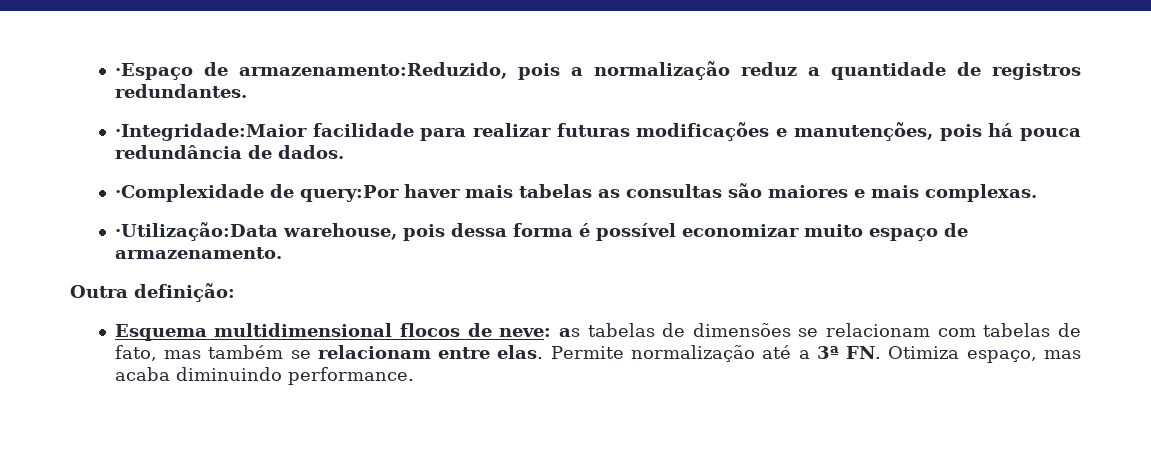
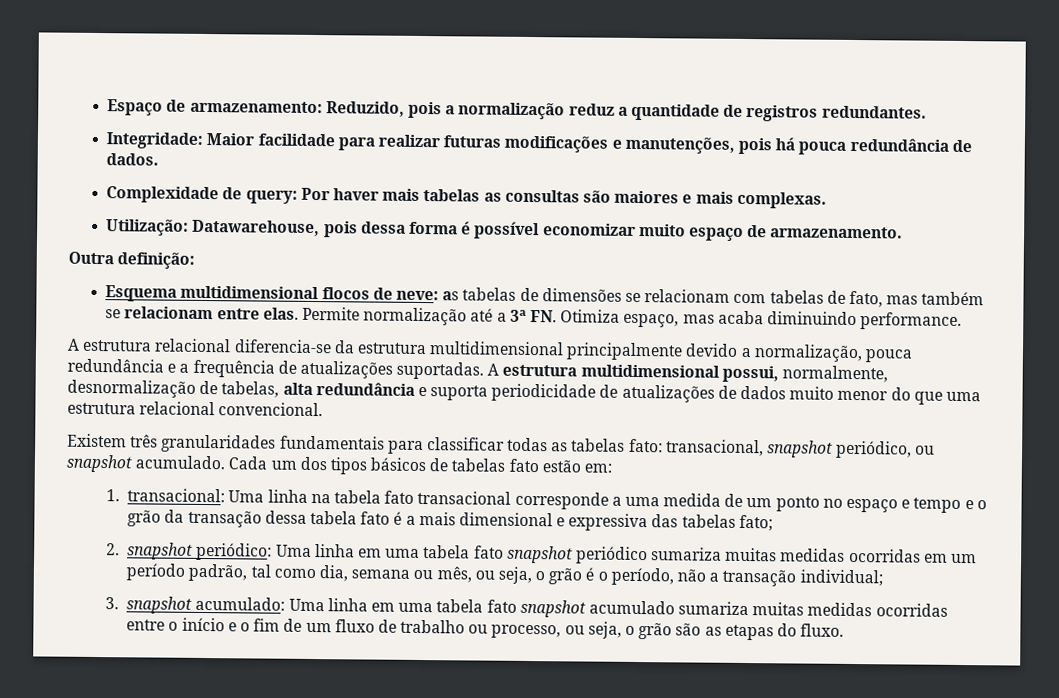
- ·Espaço de armazenamento:Reduzido, pois a normalização reduz a quantidade de registros redundantes.
+ Espaço de armazenamento: Reduzido, pois a normalização reduz a quantidade de registros redundantes.
- ·Integridade:Maior facilidade para realizar futuras modificações e manutenções, pois há pouca redundância de dados.
+ Integridade: Maior facilidade para realizar futuras modificações e manutenções, pois há pouca redundância de dados.
- ·Complexidade de query:Por haver mais tabelas as consultas são maiores e mais complexas.
+ Complexidade de query: Por haver mais tabelas as consultas são maiores e mais complexas.
- ·Utilização:Data warehouse, pois dessa forma é possível economizar muito espaço de armazenamento.
+ Utilização: Datawarehouse, pois dessa forma é possível economizar muito espaço de armazenamento.
+ A estrutura relacional diferencia-se da estrutura multidimensional principalmente devido a normalização, pouca redundância e a frequência de atualizações suportadas. A estrutura multidimensional possui, normalmente, desnormalização de tabelas, alta redundância e suporta periodicidade de atualizações de dados muito menor do que uma estrutura relacional convencional.
+ Existem três granularidades fundamentais para classificar todas as tabelas fato: transacional, snapshot periódico, ou snapshot acumulado. Cada um dos tipos básicos de tabelas fato estão em:
+ 1. transacional: Uma linha na tabela fato transacional corresponde a uma medida de um ponto no espaço e tempo e o grão da transação dessa tabela fato é a mais dimensional e expressiva das tabelas fato;
+ 2. snapshot periódico: Uma linha em uma tabela fato snapshot periódico sumariza muitas medidas ocorridas em um período padrão, tal como dia, semana ou mês, ou seja, o grão é o período, não a transação individual;
+ 3. snapshot acumulado: Uma linha em uma tabela fato snapshot acumulado sumariza muitas medidas ocorridas entre o início e o fim de um fluxo de trabalho ou processo, ou seja, o grão são as etapas do fluxo.

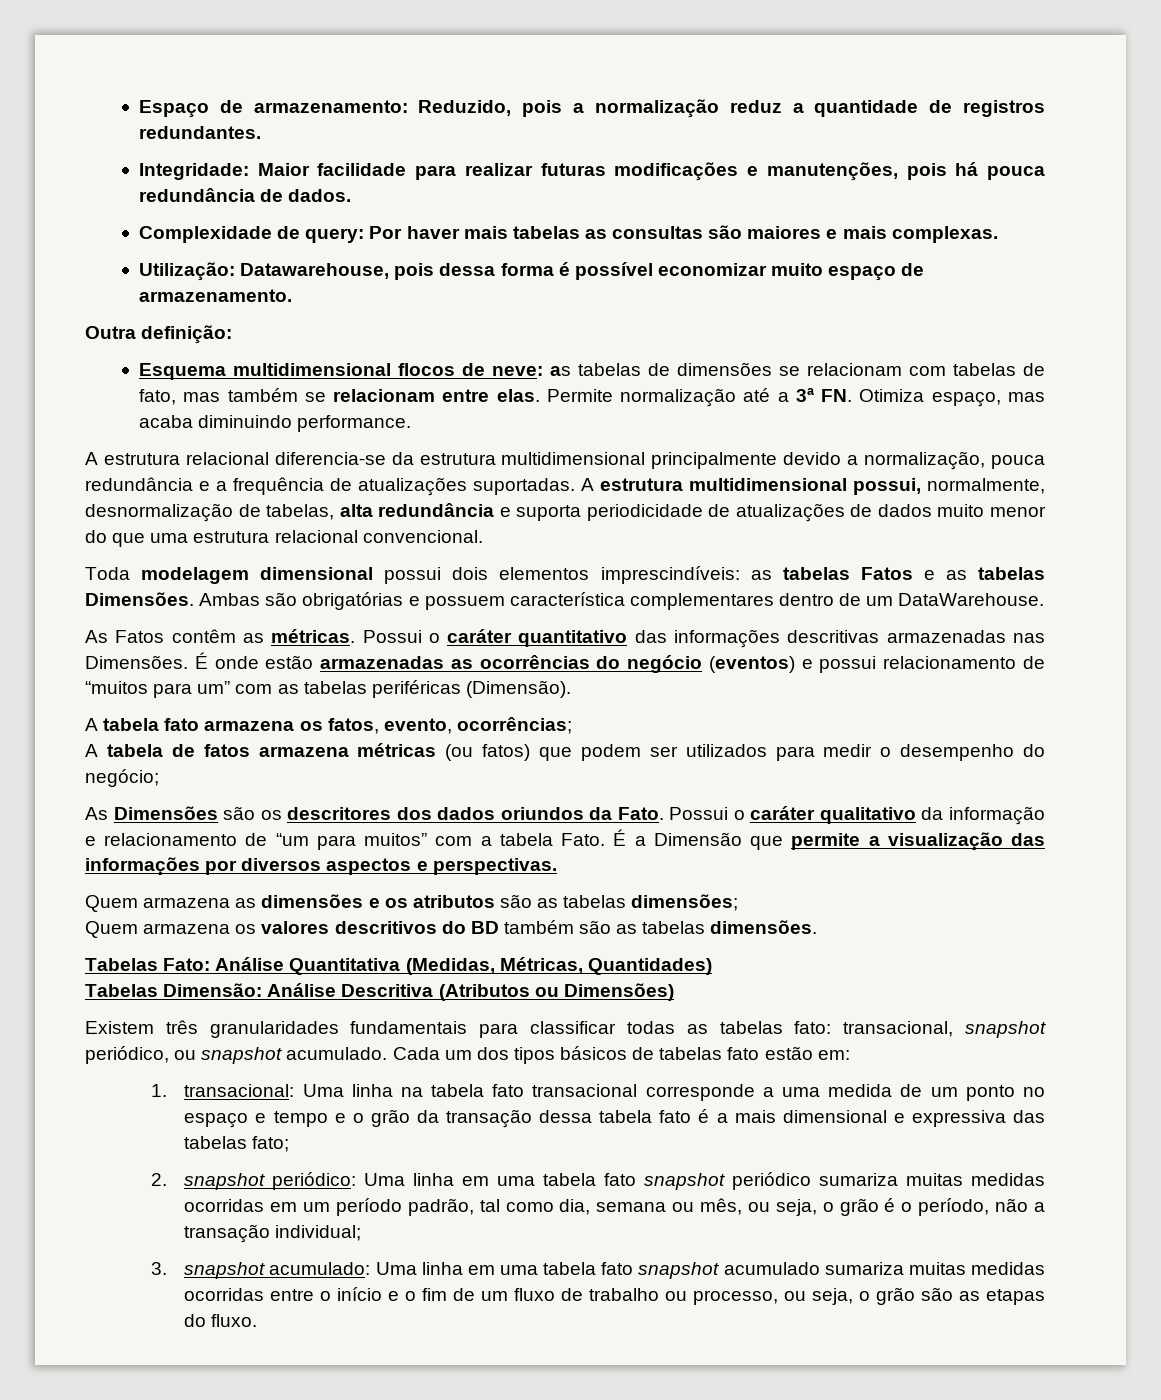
+ Toda modelagem dimensional possui dois elementos imprescindíveis: as tabelas Fatos e as tabelas Dimensões. Ambas são obrigatórias e possuem característica complementares dentro de um DataWarehouse.
+ As Fatos contêm as métricas. Possui o caráter quantitativo das informações descritivas armazenadas nas Dimensões. É onde estão armazenadas as ocorrências do negócio (eventos) e possui relacionamento de “muitos para um” com as tabelas periféricas (Dimensão).
+ A tabela fato armazena os fatos, evento, ocorrências;
+ A tabela de fatos armazena métricas (ou fatos) que podem ser utilizados para medir o desempenho do negócio;
+ As Dimensões são os descritores dos dados oriundos da Fato. Possui o caráter qualitativo da informação e relacionamento de “um para muitos” com a tabela Fato. É a Dimensão que permite a visualização das informações por diversos aspectos e perspectivas.
+ Quem armazena as dimensões e os atributos são as tabelas dimensões;
+ Quem armazena os valores descritivos do BD também são as tabelas dimensões.
+ Tabelas Fato: Análise Quantitativa (Medidas, Métricas, Quantidades)
+ Tabelas Dimensão: Análise Descritiva (Atributos ou Dimensões)

